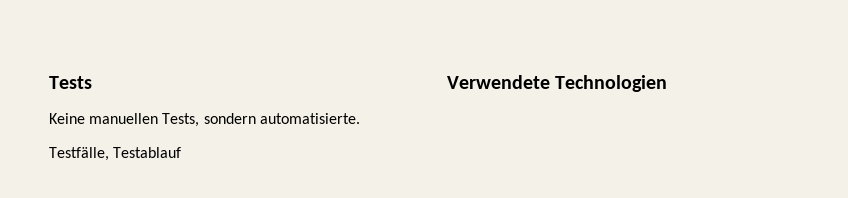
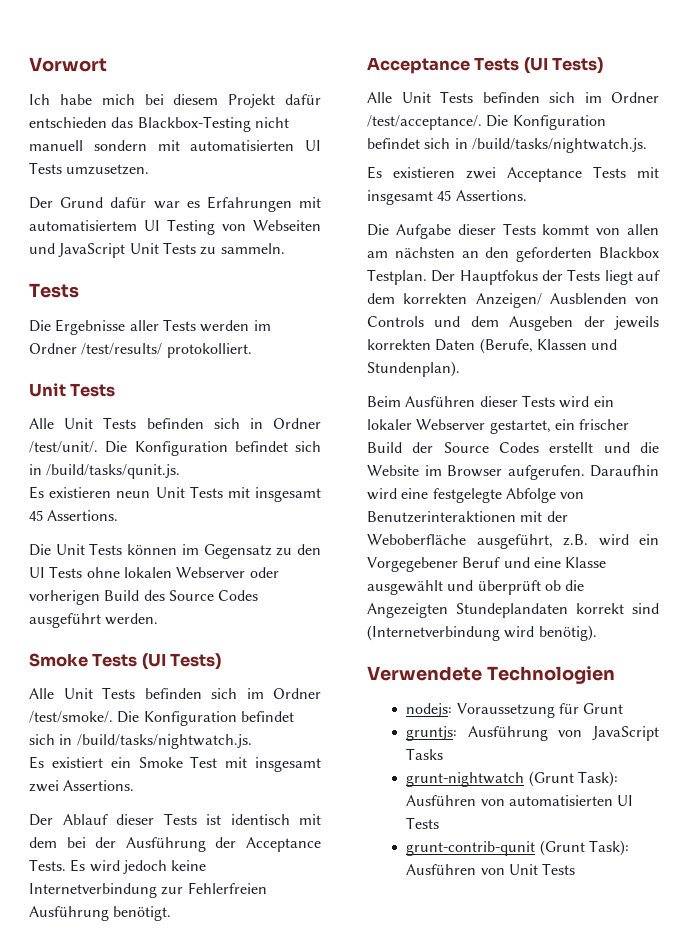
+ Vorwort
+ Ich habe mich bei diesem Projekt dafür entschieden das Blackbox-Testing nicht manuell sondern mit automatisierten UI Tests umzusetzen.
+ Der Grund dafür war es Erfahrungen mit automatisiertem UI Testing von Webseiten und JavaScript Unit Tests zu sammeln.
  Tests
- Keine manuellen Tests, sondern automatisierte.
- Testfälle, Testablauf
+ Die Ergebnisse aller Tests werden im Ordner /test/results/ protokolliert.
+ Unit Tests
+ Alle Unit Tests befinden sich in Ordner /test/unit/. Die Konfiguration befindet sich in /build/tasks/qunit.js.
+ Es existieren neun Unit Tests mit insgesamt 45 Assertions.
+ Die Unit Tests können im Gegensatz zu den UI Tests ohne lokalen Webserver oder vorherigen Build des Source Codes ausgeführt werden.
+ Smoke Tests (UI Tests)
+ Alle Unit Tests befinden sich im Ordner /test/smoke/. Die Konfiguration befindet sich in /build/tasks/nightwatch.js.
+ Es existiert ein Smoke Test mit insgesamt zwei Assertions.
+ Der Ablauf dieser Tests ist identisch mit dem bei der Ausführung der Acceptance Tests. Es wird jedoch keine Internetverbindung zur Fehlerfreien Ausführung benötigt.
+ Acceptance Tests (UI Tests)
+ Alle Unit Tests befinden sich im Ordner /test/acceptance/. Die Konfiguration befindet sich in /build/tasks/nightwatch.js.
+ Es existieren zwei Acceptance Tests mit insgesamt 45 Assertions.
+ Die Aufgabe dieser Tests kommt von allen am nächsten an den geforderten Blackbox Testplan. Der Hauptfokus der Tests liegt auf dem korrekten Anzeigen/ Ausblenden von Controls und dem Ausgeben der jeweils korrekten Daten (Berufe, Klassen und Stundenplan).
+ Beim Ausführen dieser Tests wird ein lokaler Webserver gestartet, ein frischer Build der Source Codes erstellt und die Website im Browser aufgerufen. Daraufhin wird eine festgelegte Abfolge von Benutzerinteraktionen mit der Weboberfläche ausgeführt, z.B. wird ein Vorgegebener Beruf und eine Klasse ausgewählt und überprüft ob die Angezeigten Stundeplandaten korrekt sind (Internetverbindung wird benötig).
  Verwendete Technologien
+ nodejs: Voraussetzung für Grunt
+ gruntjs: Ausführung von JavaScript Tasks
+ grunt-nightwatch (Grunt Task): Ausführen von automatisierten UI Tests
+ grunt-contrib-qunit (Grunt Task): Ausführen von Unit Tests

